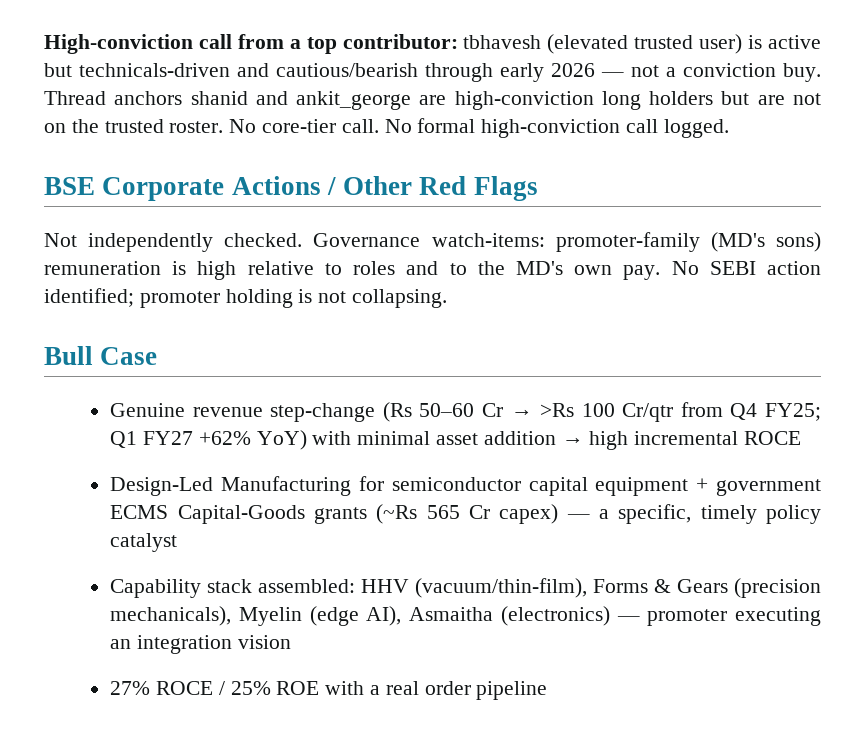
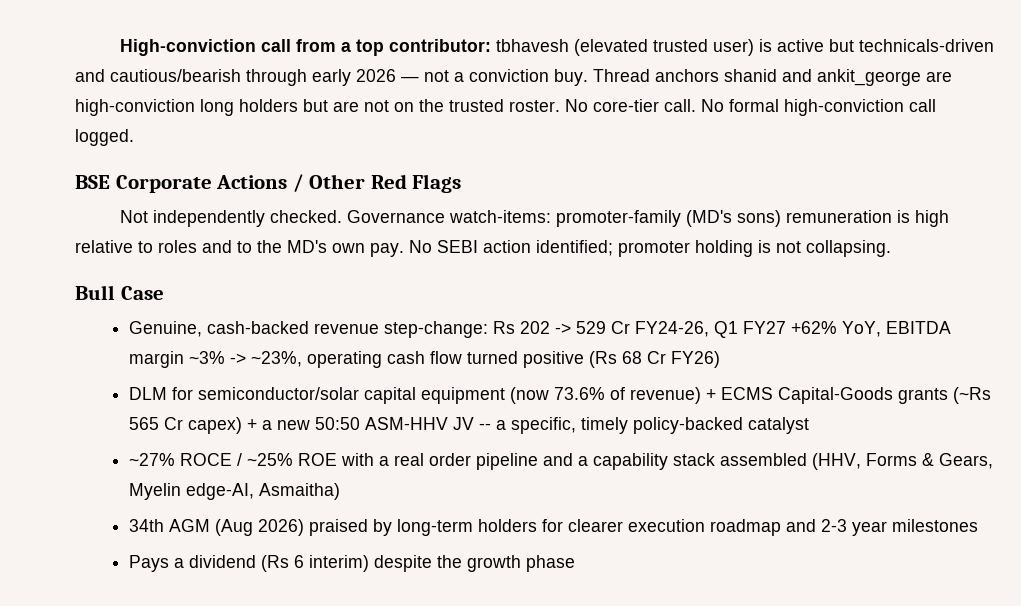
- Genuine revenue step-change (Rs 50–60 Cr → >Rs 100 Cr/qtr from Q4 FY25; Q1 FY27 +62% YoY) with minimal asset addition → high incremental ROCE
- Design-Led Manufacturing for semiconductor capital equipment + government ECMS Capital-Goods grants (~Rs 565 Cr capex) — a specific, timely policy catalyst
+ Genuine, cash-backed revenue step-change: Rs 202 -> 529 Cr FY24-26, Q1 FY27 +62% YoY, EBITDA margin ~3% -> ~23%, operating cash flow turned positive (Rs 68 Cr FY26)
+ DLM for semiconductor/solar capital equipment (now 73.6% of revenue) + ECMS Capital-Goods grants (~Rs 565 Cr capex) + a new 50:50 ASM-HHV JV -- a specific, timely policy-backed catalyst
- Capability stack assembled: HHV (vacuum/thin-film), Forms & Gears (precision mechanicals), Myelin (edge AI), Asmaitha (electronics) — promoter executing an integration vision
- 27% ROCE / 25% ROE with a real order pipeline
+ ~27% ROCE / ~25% ROE with a real order pipeline and a capability stack assembled (HHV, Forms & Gears, Myelin edge-AI, Asmaitha)
+ 34th AGM (Aug 2026) praised by long-term holders for clearer execution roadmap and 2-3 year milestones
+ Pays a dividend (Rs 6 interim) despite the growth phase

